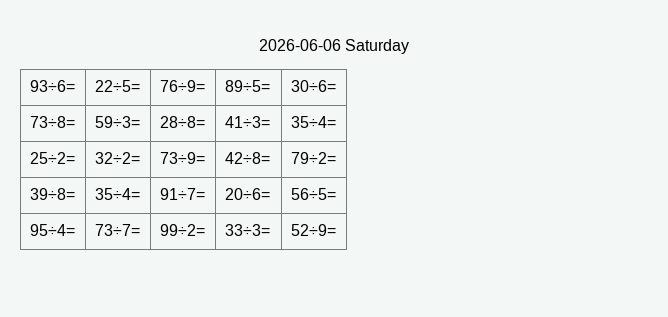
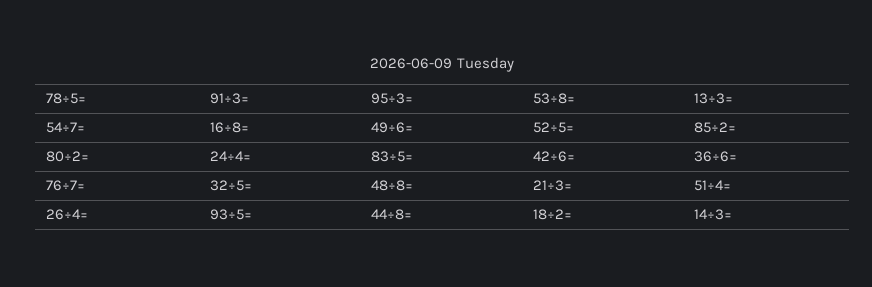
- 2026-06-06 Saturday
- 93÷6= | 22÷5= | 76÷9= | 89÷5= | 30÷6=
- 73÷8= | 59÷3= | 28÷8= | 41÷3= | 35÷4=
- 25÷2= | 32÷2= | 73÷9= | 42÷8= | 79÷2=
- 39÷8= | 35÷4= | 91÷7= | 20÷6= | 56÷5=
- 95÷4= | 73÷7= | 99÷2= | 33÷3= | 52÷9=
+ 2026-06-09 Tuesday
+ 78÷5= | 91÷3= | 95÷3= | 53÷8= | 13÷3=
+ 54÷7= | 16÷8= | 49÷6= | 52÷5= | 85÷2=
+ 80÷2= | 24÷4= | 83÷5= | 42÷6= | 36÷6=
+ 76÷7= | 32÷5= | 48÷8= | 21÷3= | 51÷4=
+ 26÷4= | 93÷5= | 44÷8= | 18÷2= | 14÷3=

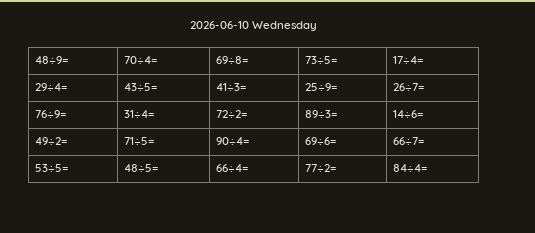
- 2026-06-09 Tuesday
- 78÷5= | 91÷3= | 95÷3= | 53÷8= | 13÷3=
- 54÷7= | 16÷8= | 49÷6= | 52÷5= | 85÷2=
- 80÷2= | 24÷4= | 83÷5= | 42÷6= | 36÷6=
- 76÷7= | 32÷5= | 48÷8= | 21÷3= | 51÷4=
- 26÷4= | 93÷5= | 44÷8= | 18÷2= | 14÷3=
+ 2026-06-10 Wednesday
+ 48÷9= | 70÷4= | 69÷8= | 73÷5= | 17÷4=
+ 29÷4= | 43÷5= | 41÷3= | 25÷9= | 26÷7=
+ 76÷9= | 31÷4= | 72÷2= | 89÷3= | 14÷6=
+ 49÷2= | 71÷5= | 90÷4= | 69÷6= | 66÷7=
+ 53÷5= | 48÷5= | 66÷4= | 77÷2= | 84÷4=

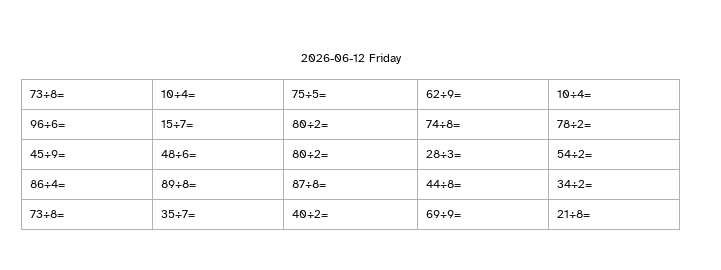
- 2026-06-10 Wednesday
- 48÷9= | 70÷4= | 69÷8= | 73÷5= | 17÷4=
- 29÷4= | 43÷5= | 41÷3= | 25÷9= | 26÷7=
- 76÷9= | 31÷4= | 72÷2= | 89÷3= | 14÷6=
- 49÷2= | 71÷5= | 90÷4= | 69÷6= | 66÷7=
- 53÷5= | 48÷5= | 66÷4= | 77÷2= | 84÷4=
+ 2026-06-12 Friday
+ 73÷8= | 10÷4= | 75÷5= | 62÷9= | 10÷4=
+ 96÷6= | 15÷7= | 80÷2= | 74÷8= | 78÷2=
+ 45÷9= | 48÷6= | 80÷2= | 28÷3= | 54÷2=
+ 86÷4= | 89÷8= | 87÷8= | 44÷8= | 34÷2=
+ 73÷8= | 35÷7= | 40÷2= | 69÷9= | 21÷8=

